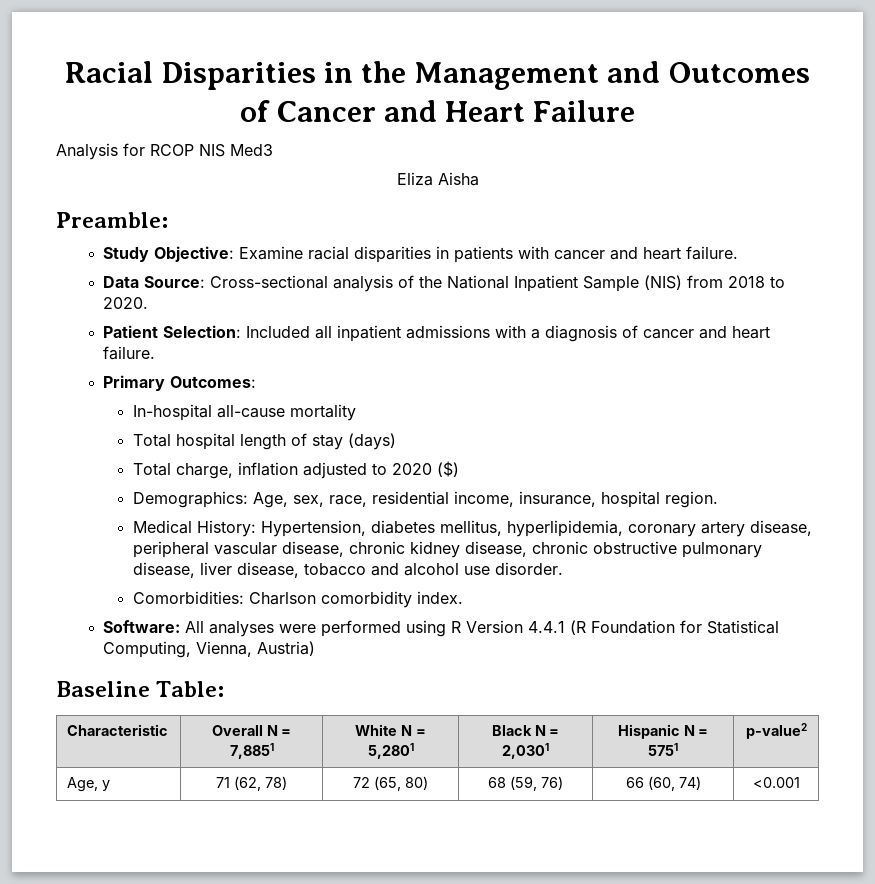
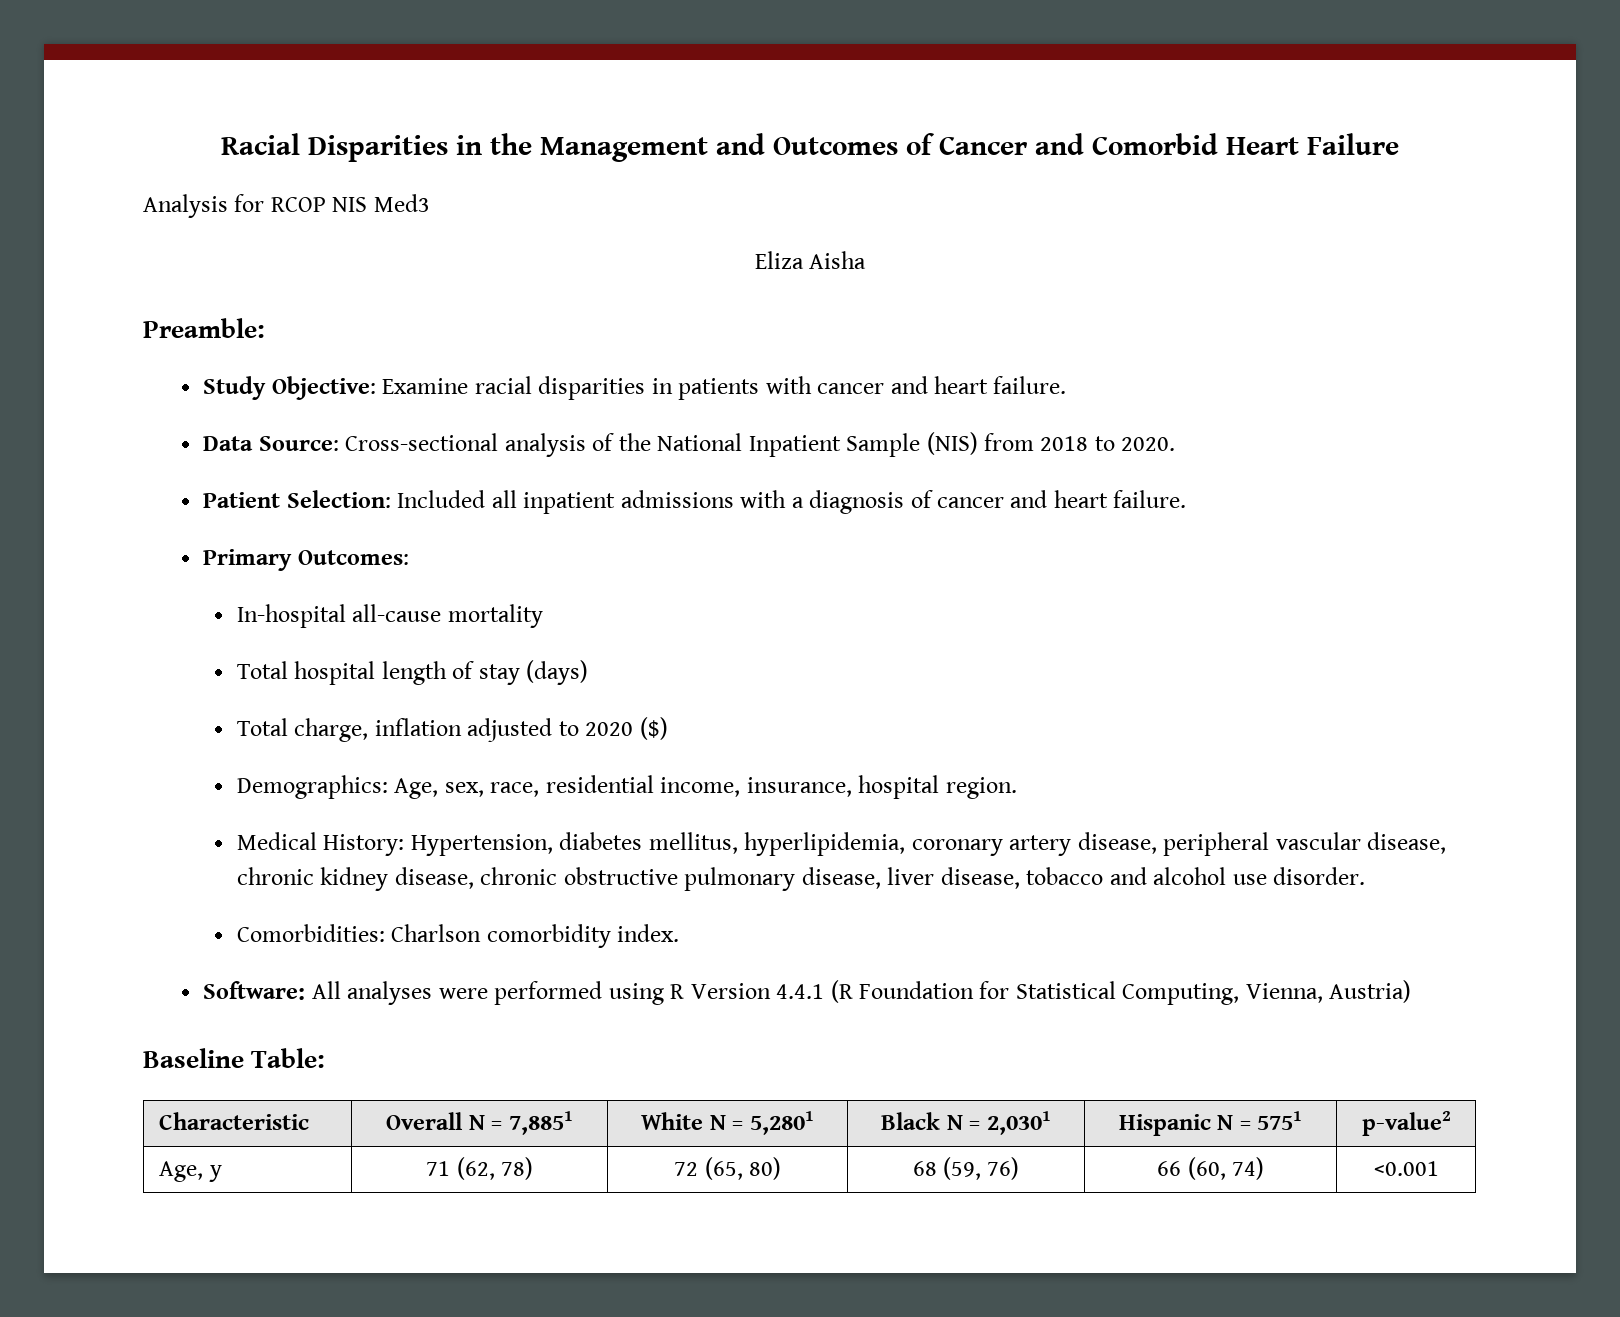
- Racial Disparities in the Management and Outcomes of Cancer and Heart Failure
+ Racial Disparities in the Management and Outcomes of Cancer and Comorbid Heart Failure

